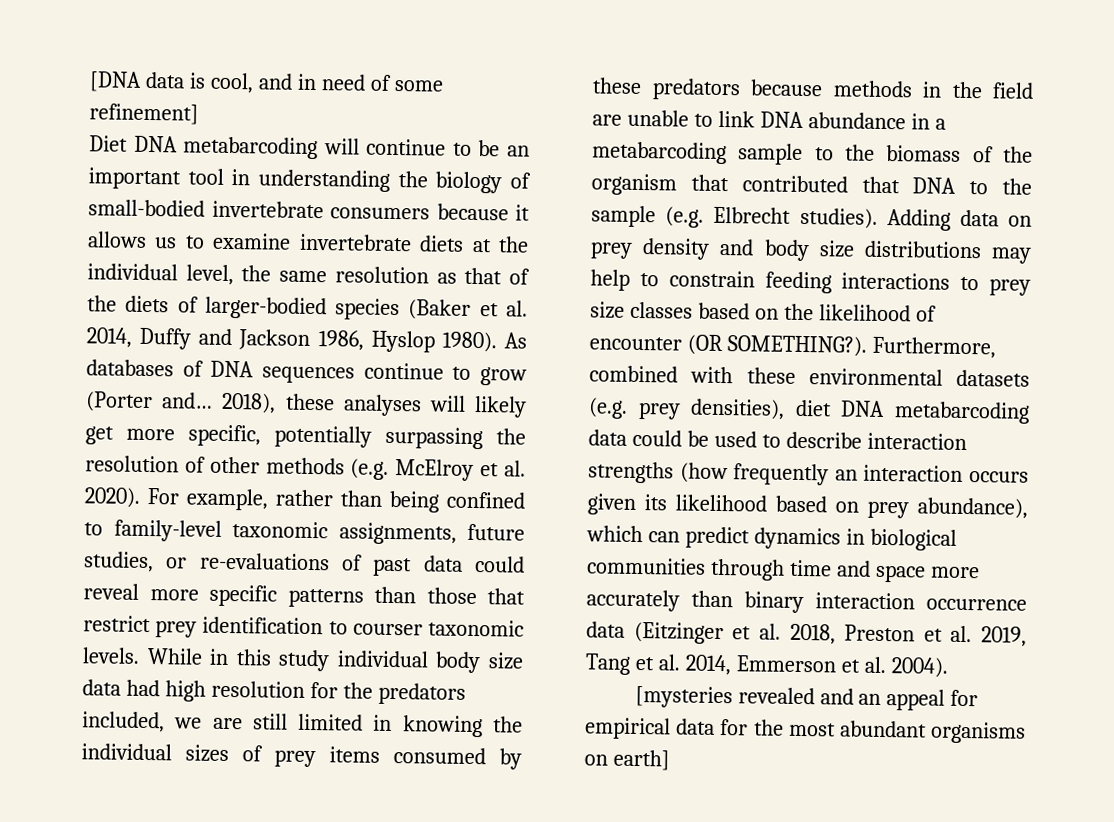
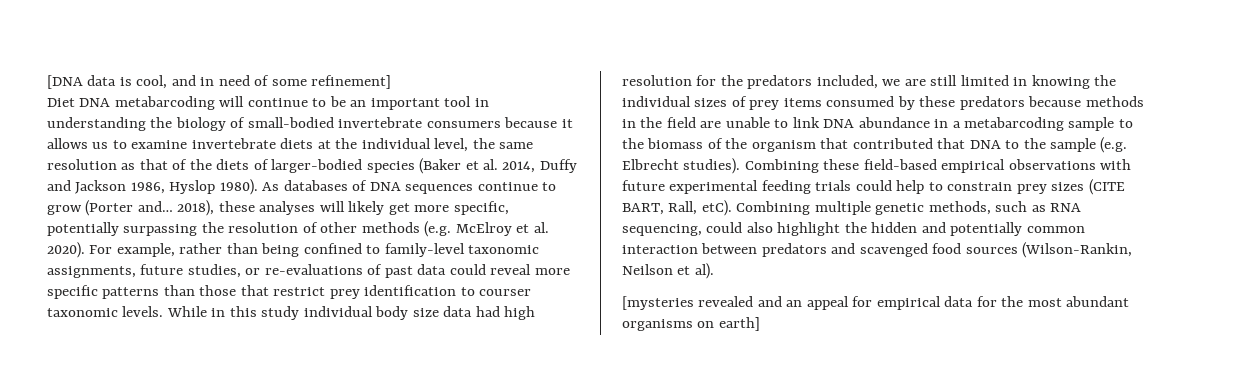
- Adding data on prey density and body size distributions may help to constrain feeding interactions to prey size classes based on the likelihood of encounter (OR SOMETHING?). Furthermore, combined with these environmental datasets (e.g. prey densities), diet DNA metabarcoding data could be used to describe interaction strengths (how frequently an interaction occurs given its likelihood based on prey abundance), which can predict dynamics in biological communities through time and space more accurately than binary interaction occurrence data (Eitzinger et al. 2018, Preston et al. 2019, Tang et al. 2014, Emmerson et al. 2004).
+ Combining these field-based empirical observations with future experimental feeding trials could help to constrain prey sizes (CITE BART, Rall, etC). Combining multiple genetic methods, such as RNA sequencing, could also highlight the hidden and potentially common interaction between predators and scavenged food sources (Wilson-Rankin, Neilson et al).

